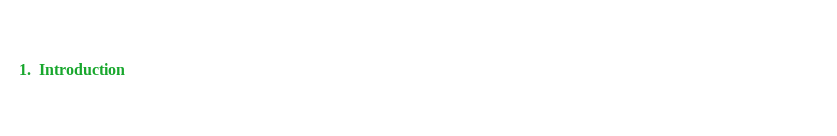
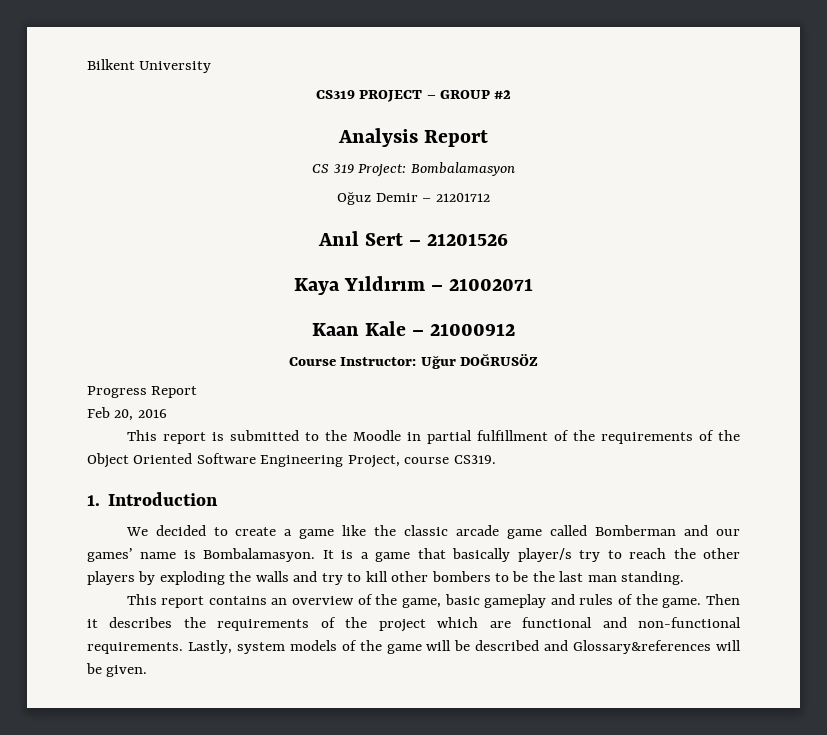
+ Bilkent University
+ CS319 PROJECT – GROUP #2
+ Analysis Report
+ CS 319 Project: Bombalamasyon
+ Oğuz Demir – 21201712
+ Anıl Sert – 21201526
+ Kaya Yıldırım – 21002071
+ Kaan Kale – 21000912
+ Course Instructor: Uğur DOĞRUSÖZ
+ Progress Report
+ Feb 20, 2016
+ This report is submitted to the Moodle in partial fulfillment of the requirements of the Object Oriented Software Engineering Project, course CS319.
  1. Introduction
+ We decided to create a game like the classic arcade game called Bomberman and our games’ name is Bombalamasyon. It is a game that basically player/s try to reach the other players by exploding the walls and try to kill other bombers to be the last man standing.
+ This report contains an overview of the game, basic gameplay and rules of the game. Then it describes the requirements of the project which are functional and non-functional requirements. Lastly, system models of the game will be described and Glossary&references will be given.

